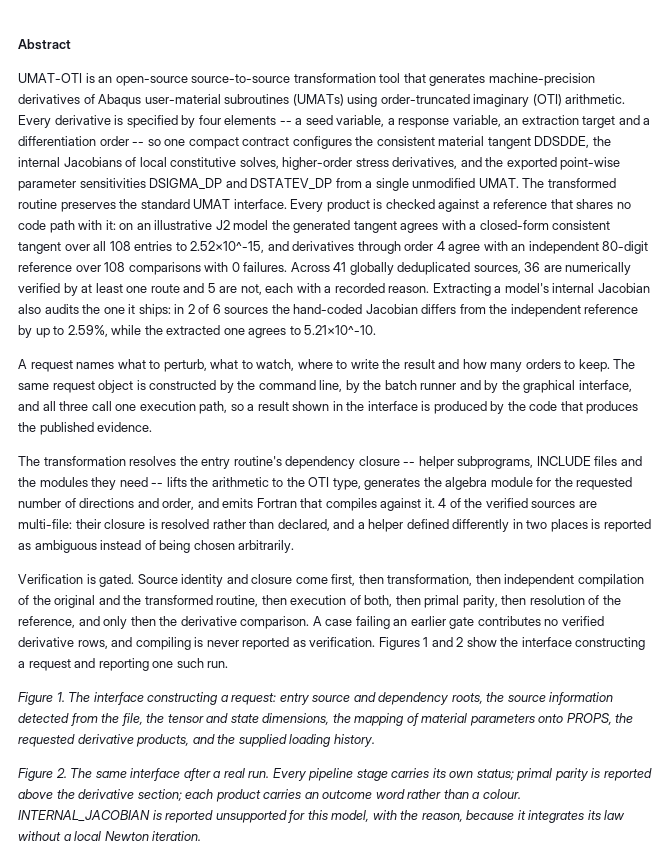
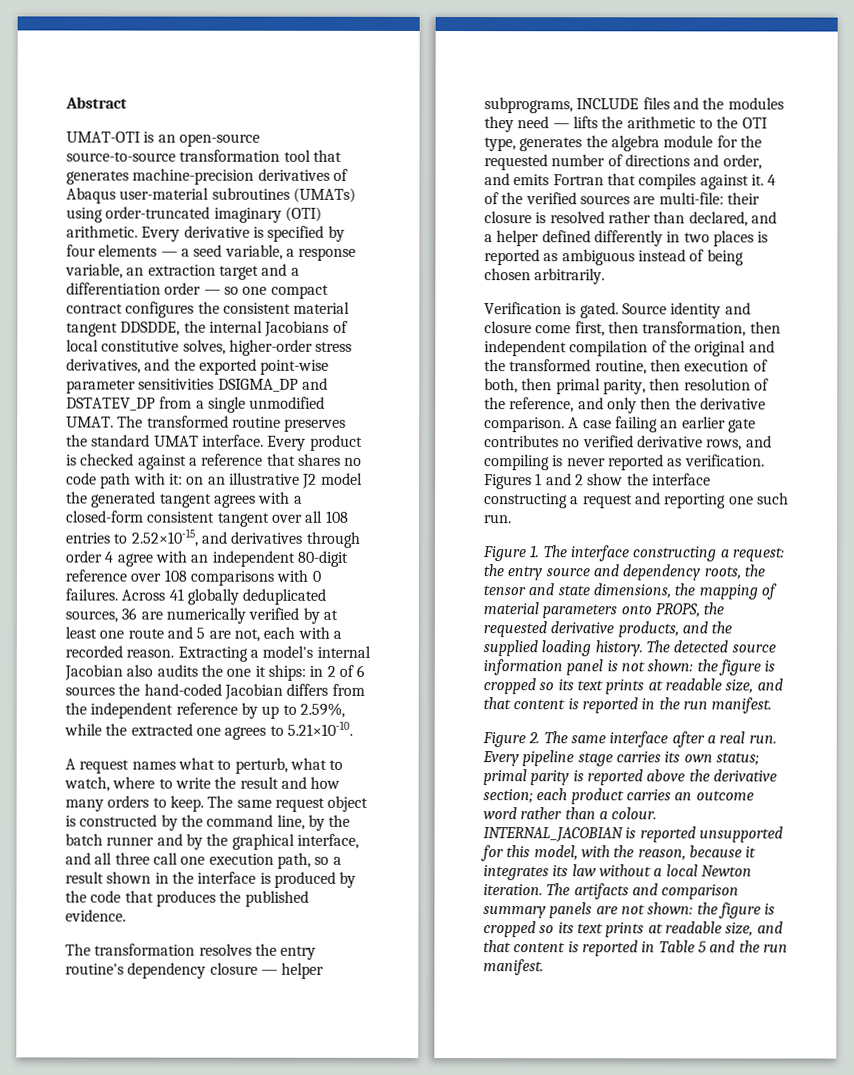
- Every derivative is specified by four elements -- a seed variable, a response variable, an extraction target and a differentiation order -- so one compact contract configures the consistent material tangent DDSDDE, the internal Jacobians of local constitutive solves, higher-order stress derivatives, and the exported point-wise parameter sensitivities DSIGMA_DP and DSTATEV_DP from a single unmodified UMAT.
+ Every derivative is specified by four elements — a seed variable, a response variable, an extraction target and a differentiation order — so one compact contract configures the consistent material tangent DDSDDE, the internal Jacobians of local constitutive solves, higher-order stress derivatives, and the exported point-wise parameter sensitivities DSIGMA_DP and DSTATEV_DP from a single unmodified UMAT.
- Every product is checked against a reference that shares no code path with it: on an illustrative J2 model the generated tangent agrees with a closed-form consistent tangent over all 108 entries to 2.52×10^-15, and derivatives through order 4 agree with an independent 80-digit reference over 108 comparisons with 0 failures.
+ Every product is checked against a reference that shares no code path with it: on an illustrative J2 model the generated tangent agrees with a closed-form consistent tangent over all 108 entries to 2.52×10-15, and derivatives through order 4 agree with an independent 80-digit reference over 108 comparisons with 0 failures.
- Extracting a model's internal Jacobian also audits the one it ships: in 2 of 6 sources the hand-coded Jacobian differs from the independent reference by up to 2.59%, while the extracted one agrees to 5.21×10^-10.
+ Extracting a model's internal Jacobian also audits the one it ships: in 2 of 6 sources the hand-coded Jacobian differs from the independent reference by up to 2.59%, while the extracted one agrees to 5.21×10-10.
- The transformation resolves the entry routine's dependency closure -- helper subprograms, INCLUDE files and the modules they need -- lifts the arithmetic to the OTI type, generates the algebra module for the requested number of directions and order, and emits Fortran that compiles against it.
+ The transformation resolves the entry routine's dependency closure — helper subprograms, INCLUDE files and the modules they need — lifts the arithmetic to the OTI type, generates the algebra module for the requested number of directions and order, and emits Fortran that compiles against it.
- Figure 1. The interface constructing a request: entry source and dependency roots, the source information detected from the file, the tensor and state dimensions, the mapping of material parameters onto PROPS, the requested derivative products, and the supplied loading history.
+ Figure 1. The interface constructing a request: the entry source and dependency roots, the tensor and state dimensions, the mapping of material parameters onto PROPS, the requested derivative products, and the supplied loading history. The detected source information panel is not shown: the figure is cropped so its text prints at readable size, and that content is reported in the run manifest.
+ The artifacts and comparison summary panels are not shown: the figure is cropped so its text prints at readable size, and that content is reported in Table 5 and the run manifest.

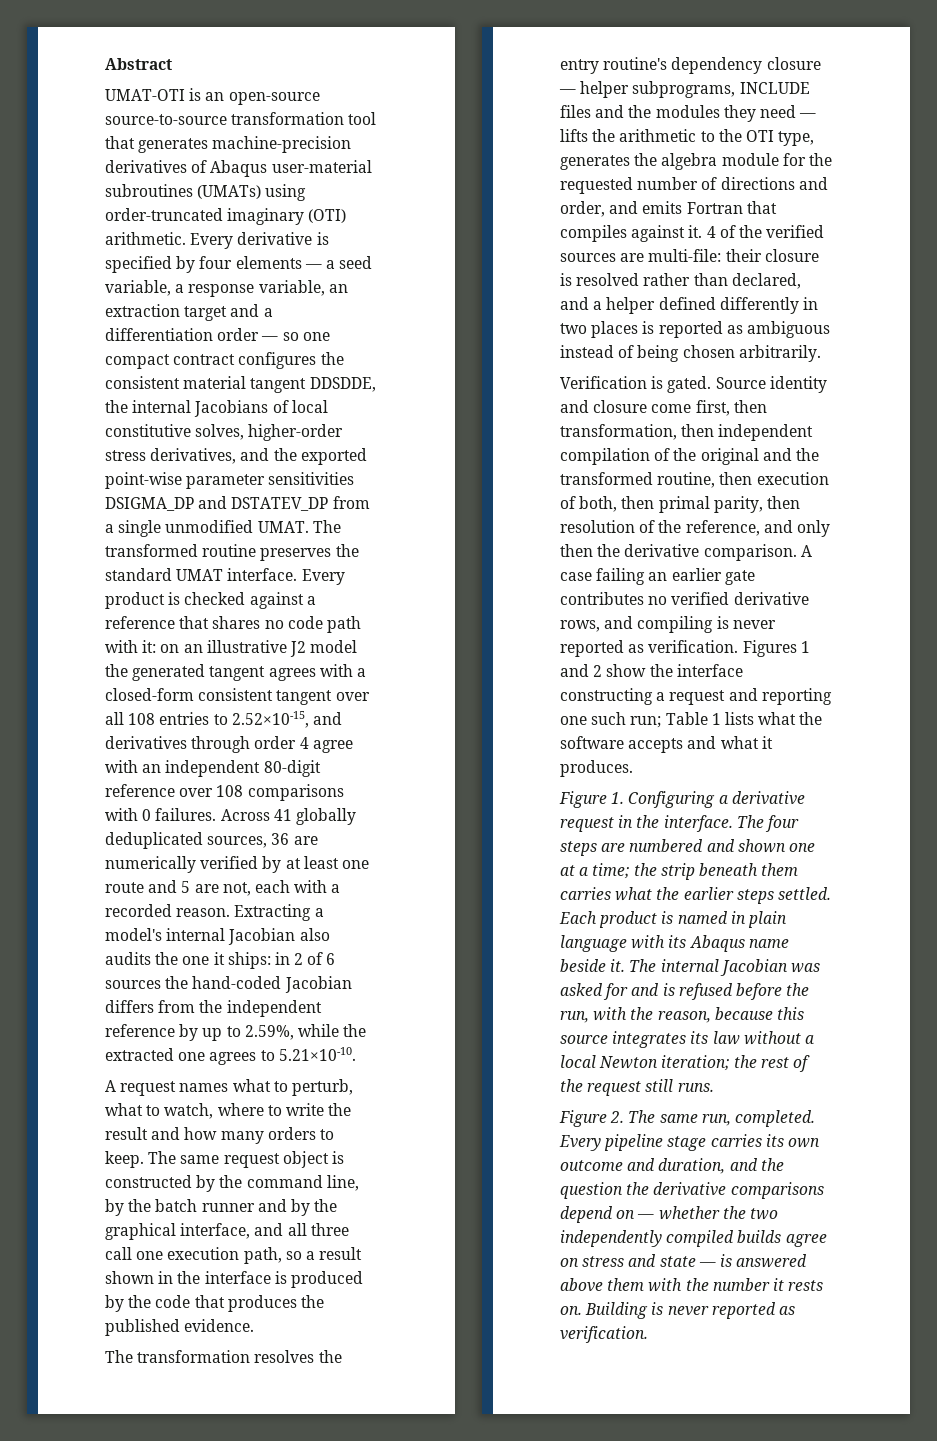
- Figures 1 and 2 show the interface constructing a request and reporting one such run.
- Figure 1. The interface constructing a request: the entry source and dependency roots, the tensor and state dimensions, the mapping of material parameters onto PROPS, the requested derivative products, and the supplied loading history. The detected source information panel is not shown: the figure is cropped so its text prints at readable size, and that content is reported in the run manifest.
- Figure 2. The same interface after a real run. Every pipeline stage carries its own status; primal parity is reported above the derivative section; each product carries an outcome word rather than a colour. INTERNAL_JACOBIAN is reported unsupported for this model, with the reason, because it integrates its law without a local Newton iteration. The artifacts and comparison summary panels are not shown: the figure is cropped so its text prints at readable size, and that content is reported in Table 5 and the run manifest.
+ Figures 1 and 2 show the interface constructing a request and reporting one such run; Table 1 lists what the software accepts and what it produces.
+ Figure 1. Configuring a derivative request in the interface. The four steps are numbered and shown one at a time; the strip beneath them carries what the earlier steps settled. Each product is named in plain language with its Abaqus name beside it. The internal Jacobian was asked for and is refused before the run, with the reason, because this source integrates its law without a local Newton iteration; the rest of the request still runs.
+ Figure 2. The same run, completed. Every pipeline stage carries its own outcome and duration, and the question the derivative comparisons depend on — whether the two independently compiled builds agree on stress and state — is answered above them with the number it rests on. Building is never reported as verification.

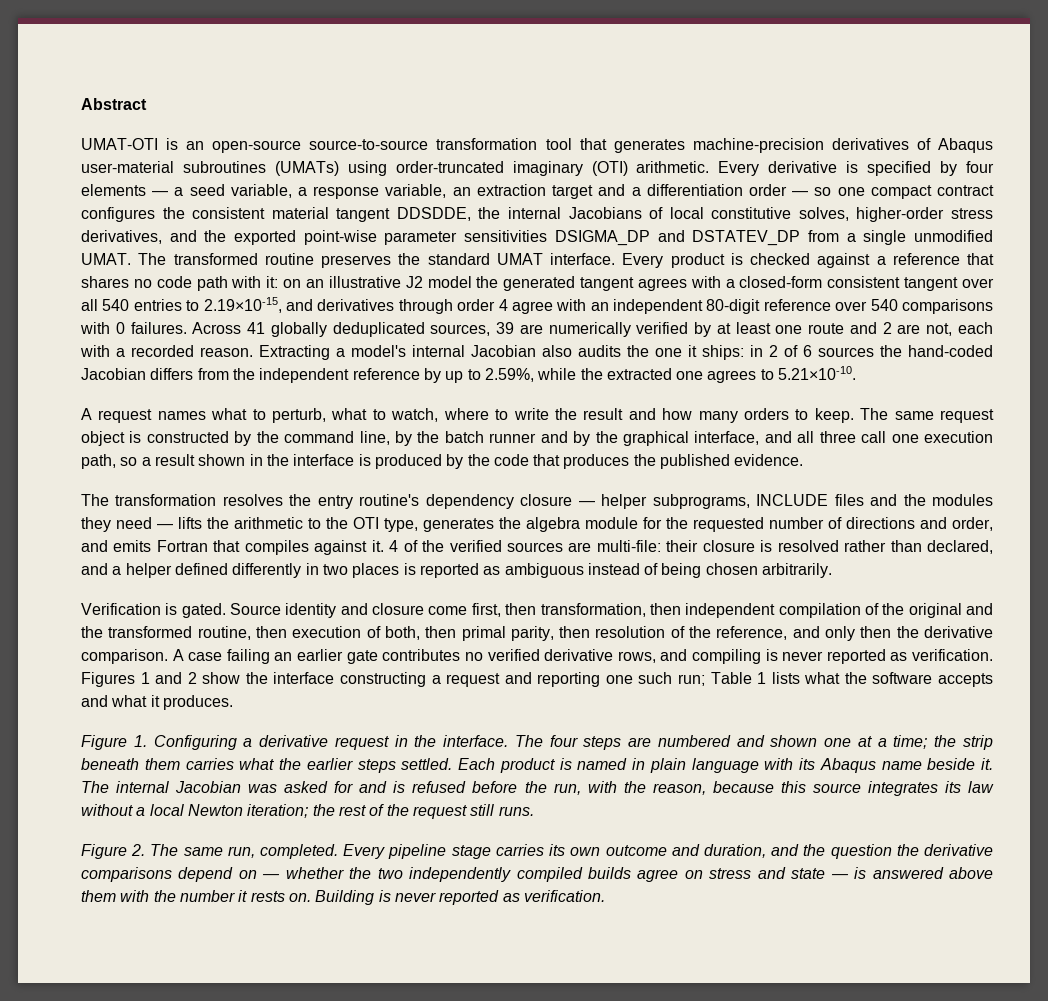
- Every product is checked against a reference that shares no code path with it: on an illustrative J2 model the generated tangent agrees with a closed-form consistent tangent over all 108 entries to 2.52×10-15, and derivatives through order 4 agree with an independent 80-digit reference over 108 comparisons with 0 failures.
+ Every product is checked against a reference that shares no code path with it: on an illustrative J2 model the generated tangent agrees with a closed-form consistent tangent over all 540 entries to 2.19×10-15, and derivatives through order 4 agree with an independent 80-digit reference over 540 comparisons with 0 failures.
- Across 41 globally deduplicated sources, 36 are numerically verified by at least one route and 5 are not, each with a recorded reason.
+ Across 41 globally deduplicated sources, 39 are numerically verified by at least one route and 2 are not, each with a recorded reason.

